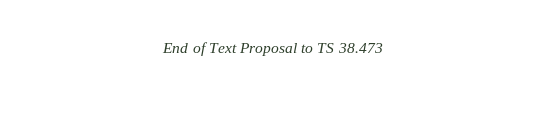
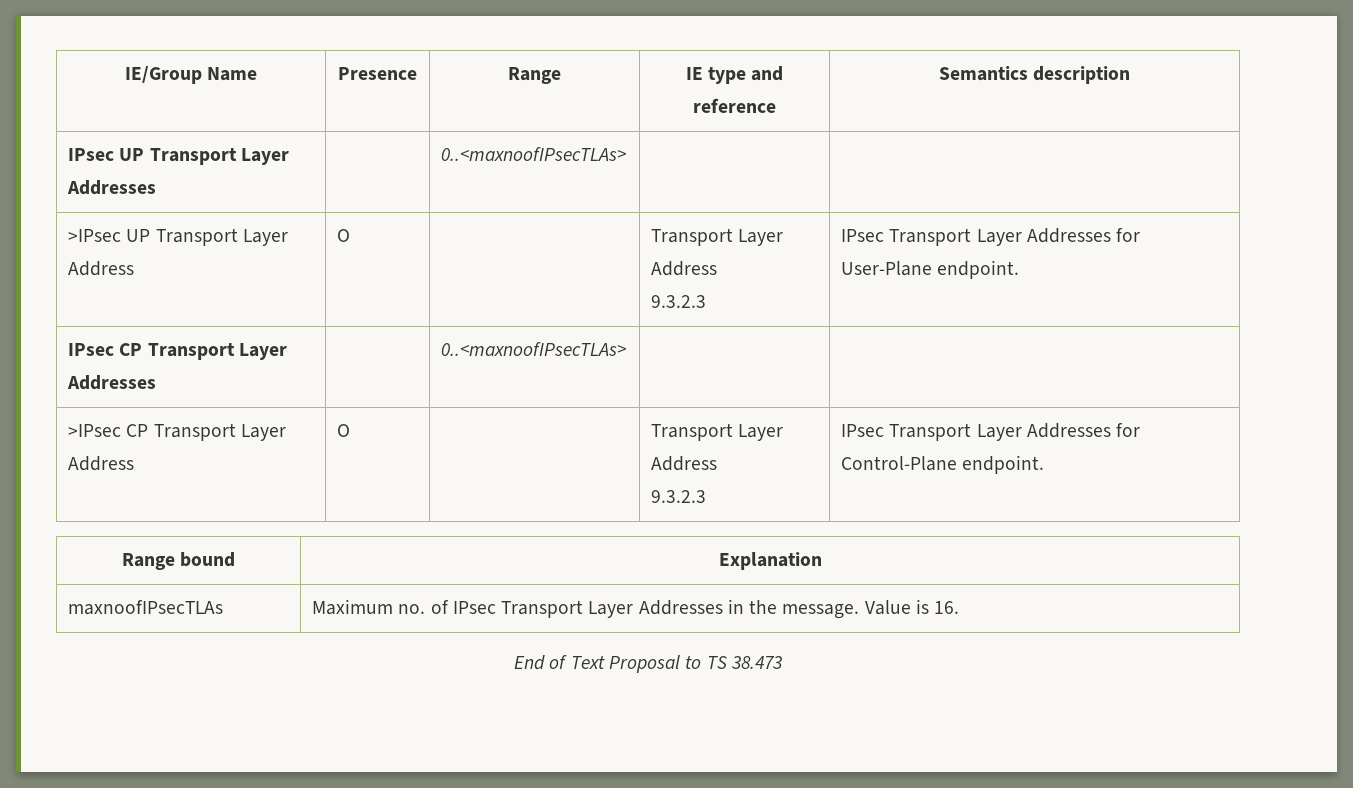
+ IE/Group Name | Presence | Range | IE type and reference | Semantics description
+ IPsec UP Transport Layer Addresses | | 0..<maxnoofIPsecTLAs> | |
+ >IPsec UP Transport Layer Address | O | | Transport Layer Address
+ 9.3.2.3 | IPsec Transport Layer Addresses for User-Plane endpoint.
+ IPsec CP Transport Layer Addresses | | 0..<maxnoofIPsecTLAs> | |
+ >IPsec CP Transport Layer Address | O | | Transport Layer Address
+ 9.3.2.3 | IPsec Transport Layer Addresses for Control-Plane endpoint.
+ Range bound | Explanation
+ maxnoofIPsecTLAs | Maximum no. of IPsec Transport Layer Addresses in the message. Value is 16.

